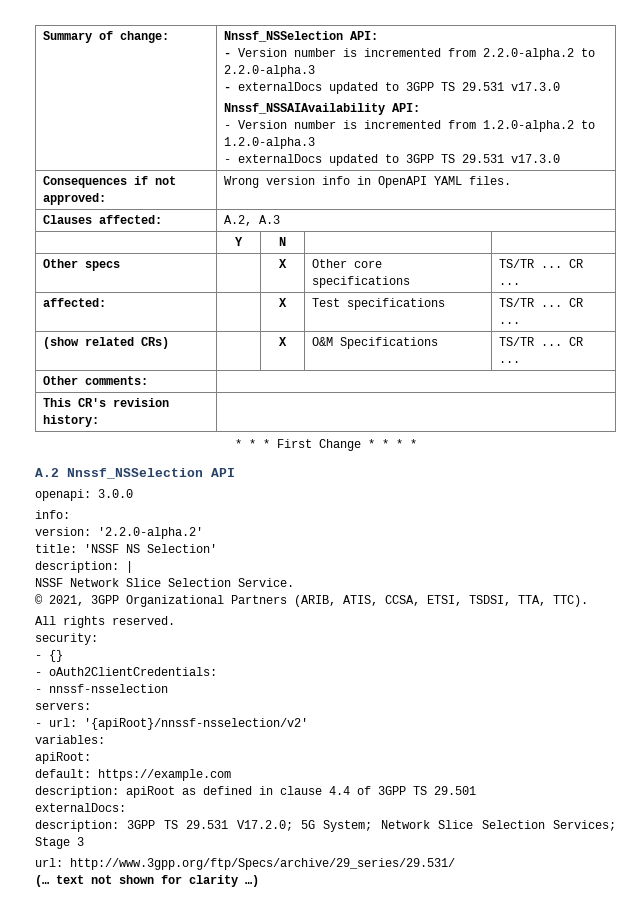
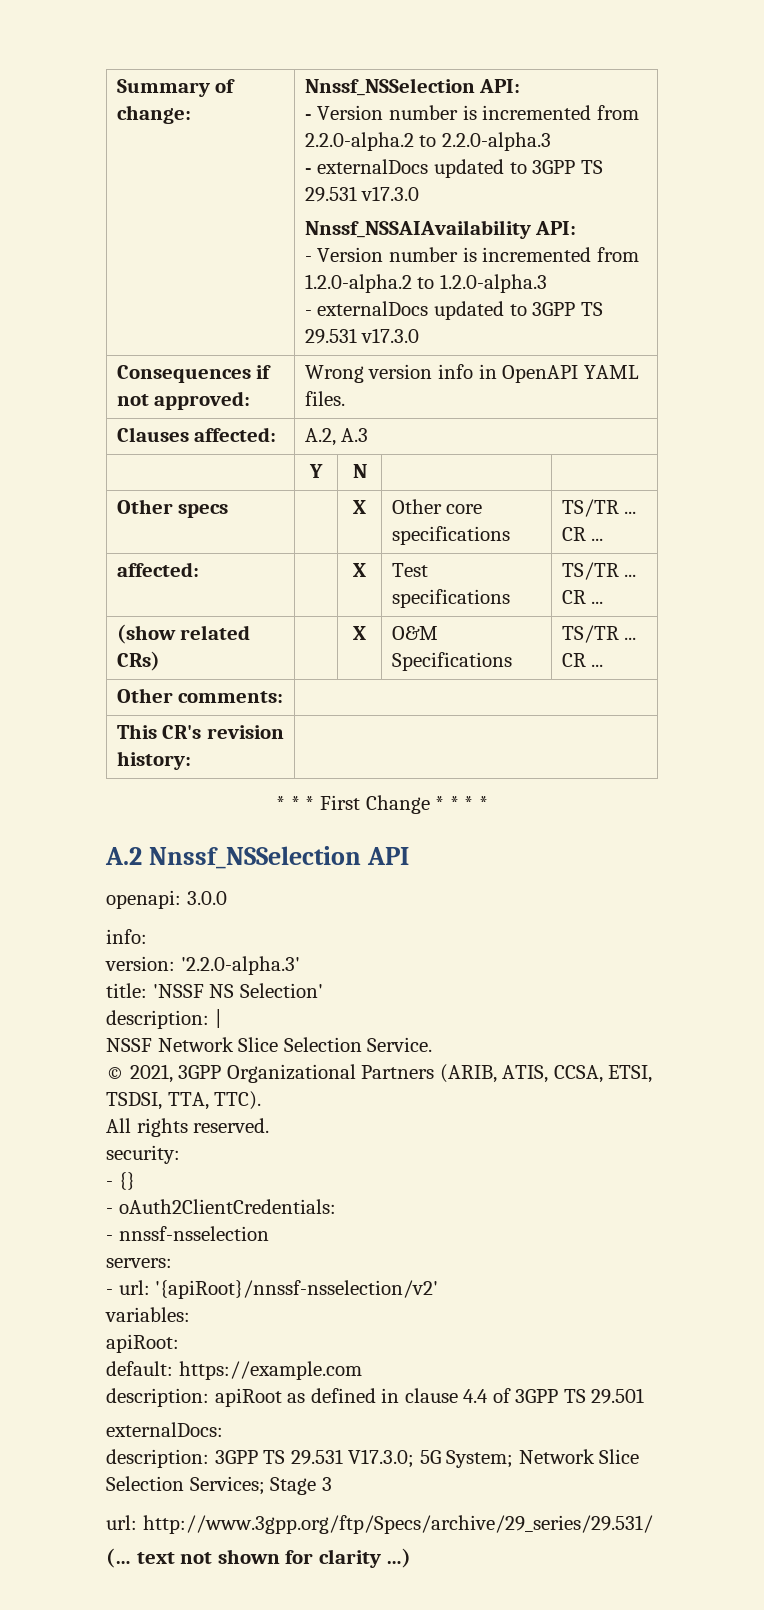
- version: '2.2.0-alpha.2'
+ version: '2.2.0-alpha.3'
- description: 3GPP TS 29.531 V17.2.0; 5G System; Network Slice Selection Services; Stage 3
+ description: 3GPP TS 29.531 V17.3.0; 5G System; Network Slice Selection Services; Stage 3

